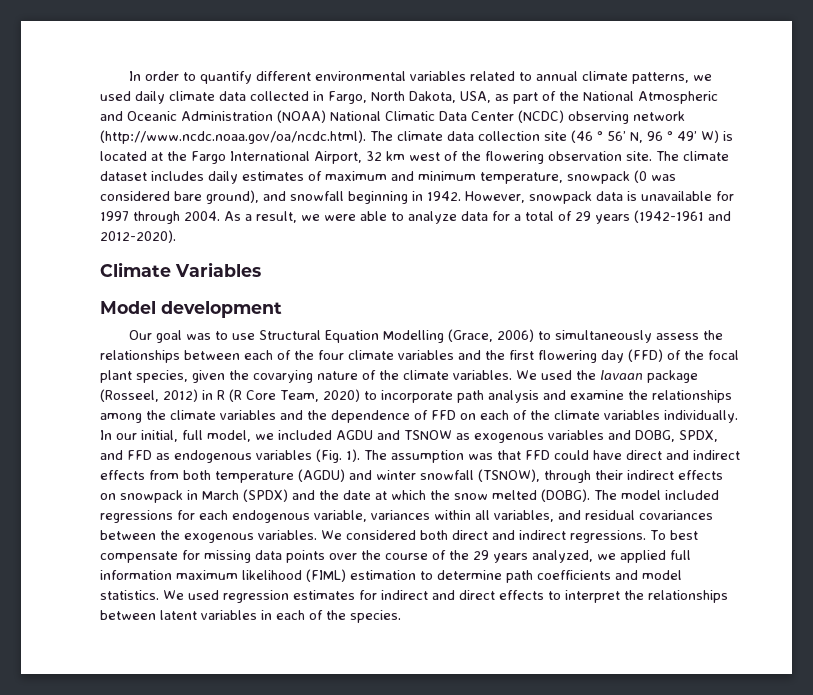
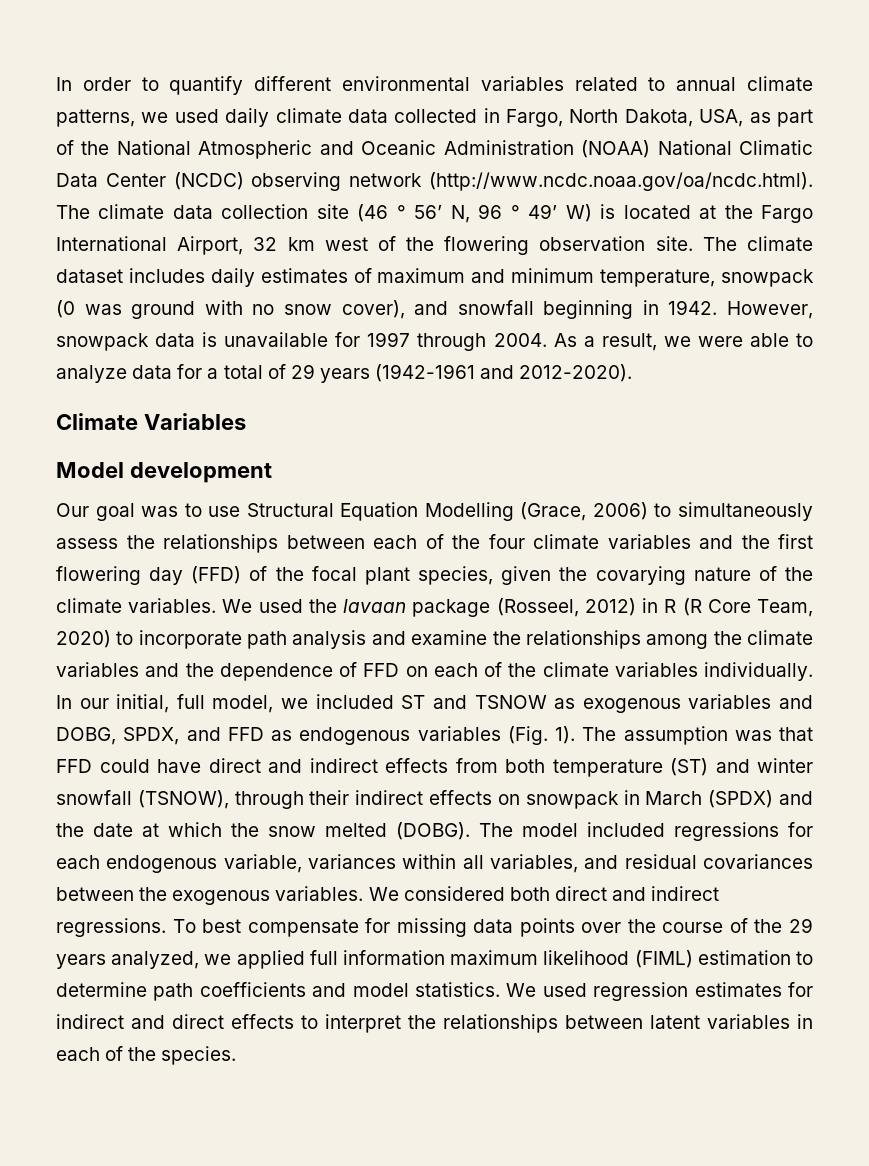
- The climate dataset includes daily estimates of maximum and minimum temperature, snowpack (0 was considered bare ground), and snowfall beginning in 1942.
+ The climate dataset includes daily estimates of maximum and minimum temperature, snowpack (0 was ground with no snow cover), and snowfall beginning in 1942.
- In our initial, full model, we included AGDU and TSNOW as exogenous variables and DOBG, SPDX, and FFD as endogenous variables (Fig. 1).
+ In our initial, full model, we included ST and TSNOW as exogenous variables and DOBG, SPDX, and FFD as endogenous variables (Fig. 1).
- The assumption was that FFD could have direct and indirect effects from both temperature (AGDU) and winter snowfall (TSNOW), through their indirect effects on snowpack in March (SPDX) and the date at which the snow melted (DOBG).
+ The assumption was that FFD could have direct and indirect effects from both temperature (ST) and winter snowfall (TSNOW), through their indirect effects on snowpack in March (SPDX) and the date at which the snow melted (DOBG).

